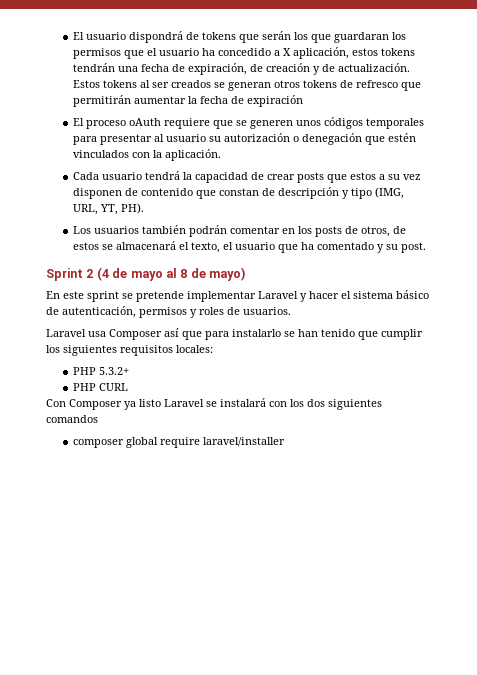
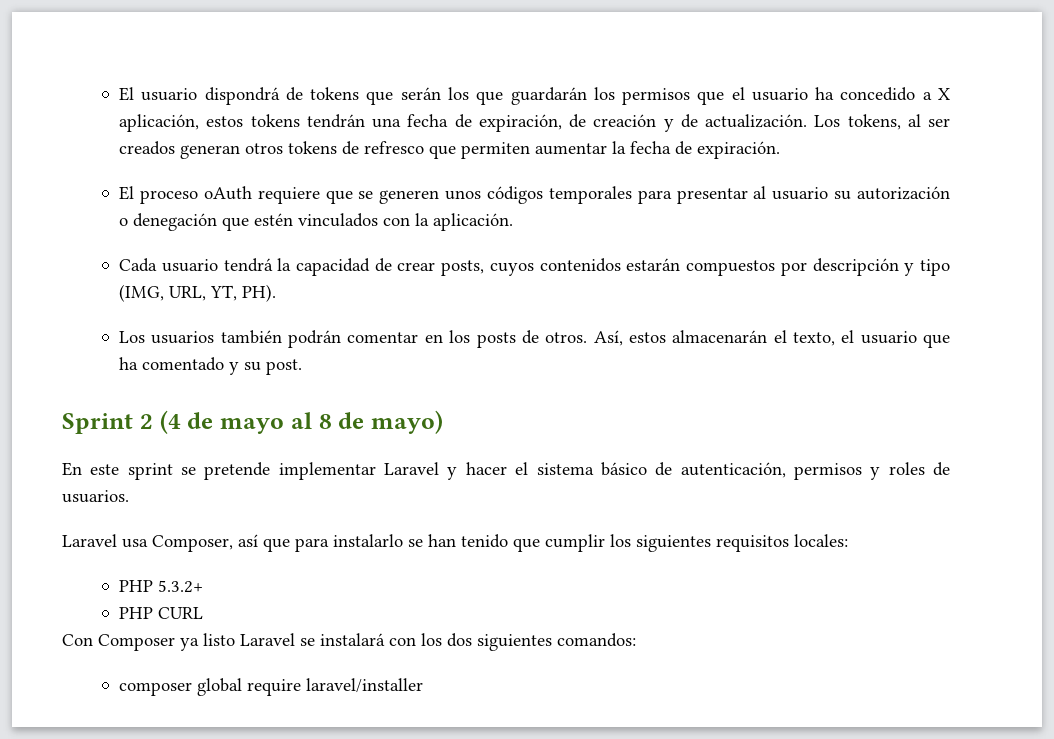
- El usuario dispondrá de tokens que serán los que guardaran los permisos que el usuario ha concedido a X aplicación, estos tokens tendrán una fecha de expiración, de creación y de actualización.
+ El usuario dispondrá de tokens que serán los que guardarán los permisos que el usuario ha concedido a X aplicación, estos tokens tendrán una fecha de expiración, de creación y de actualización.
- Estos tokens al ser creados se generan otros tokens de refresco que permitirán aumentar la fecha de expiración
+ Los tokens, al ser creados generan otros tokens de refresco que permiten aumentar la fecha de expiración.
- Cada usuario tendrá la capacidad de crear posts que estos a su vez disponen de contenido que constan de descripción y tipo (IMG, URL, YT, PH).
+ Cada usuario tendrá la capacidad de crear posts, cuyos contenidos estarán compuestos por descripción y tipo (IMG, URL, YT, PH).
- Los usuarios también podrán comentar en los posts de otros, de estos se almacenará el texto, el usuario que ha comentado y su post.
+ Los usuarios también podrán comentar en los posts de otros. Así, estos almacenarán el texto, el usuario que ha comentado y su post.
- Laravel usa Composer así que para instalarlo se han tenido que cumplir los siguientes requisitos locales:
+ Laravel usa Composer, así que para instalarlo se han tenido que cumplir los siguientes requisitos locales:
- Con Composer ya listo Laravel se instalará con los dos siguientes comandos
+ Con Composer ya listo Laravel se instalará con los dos siguientes comandos:

